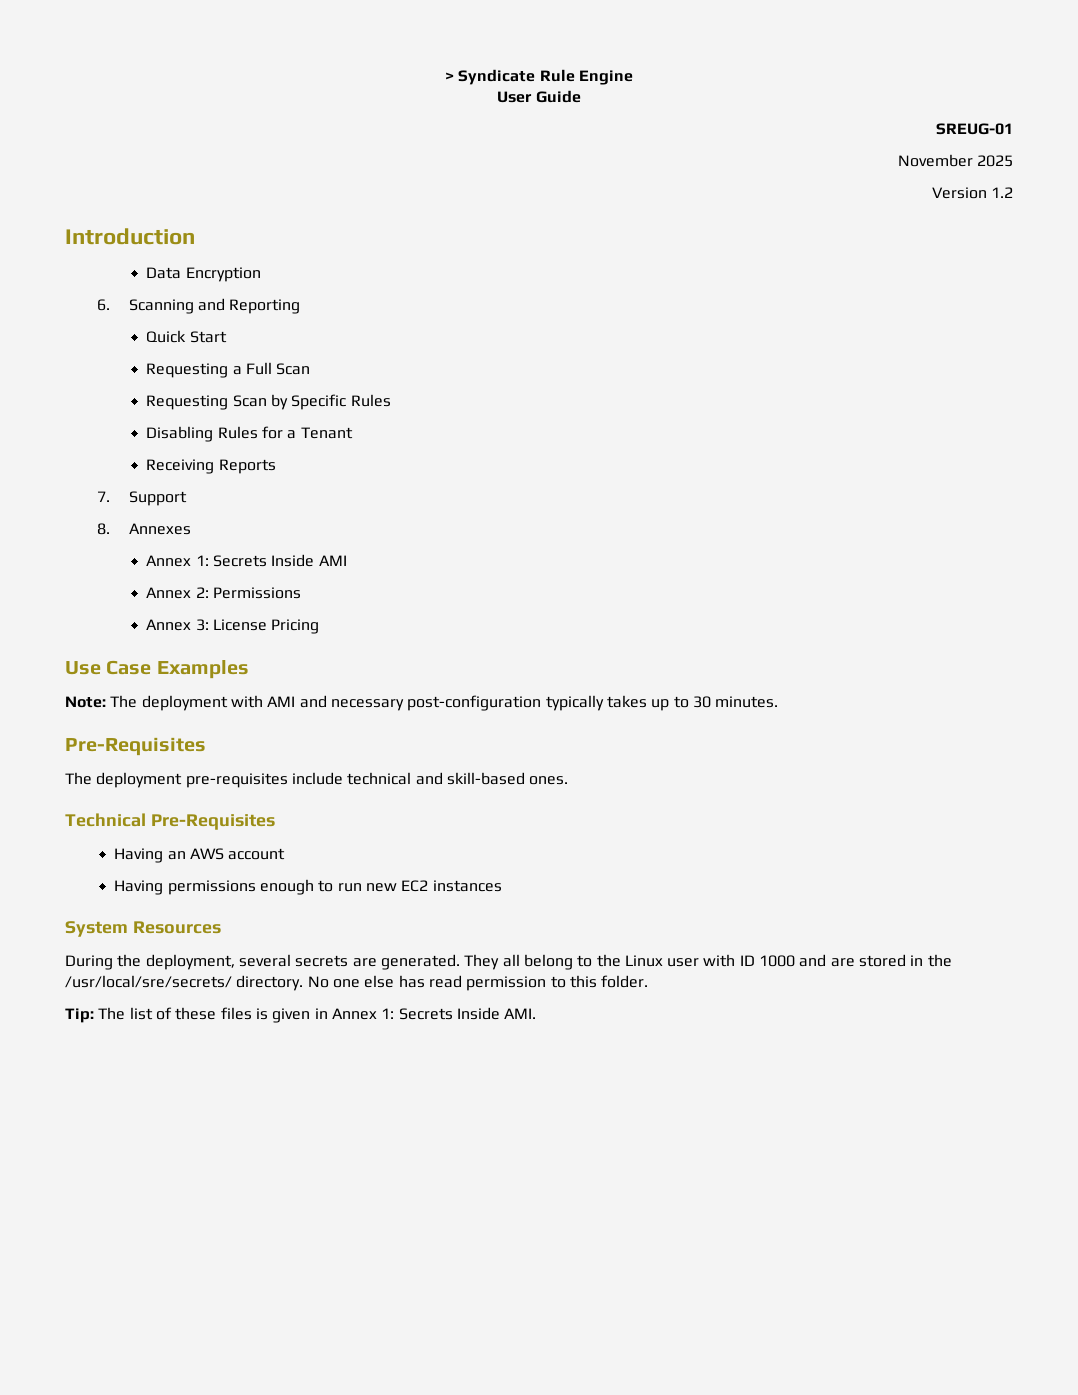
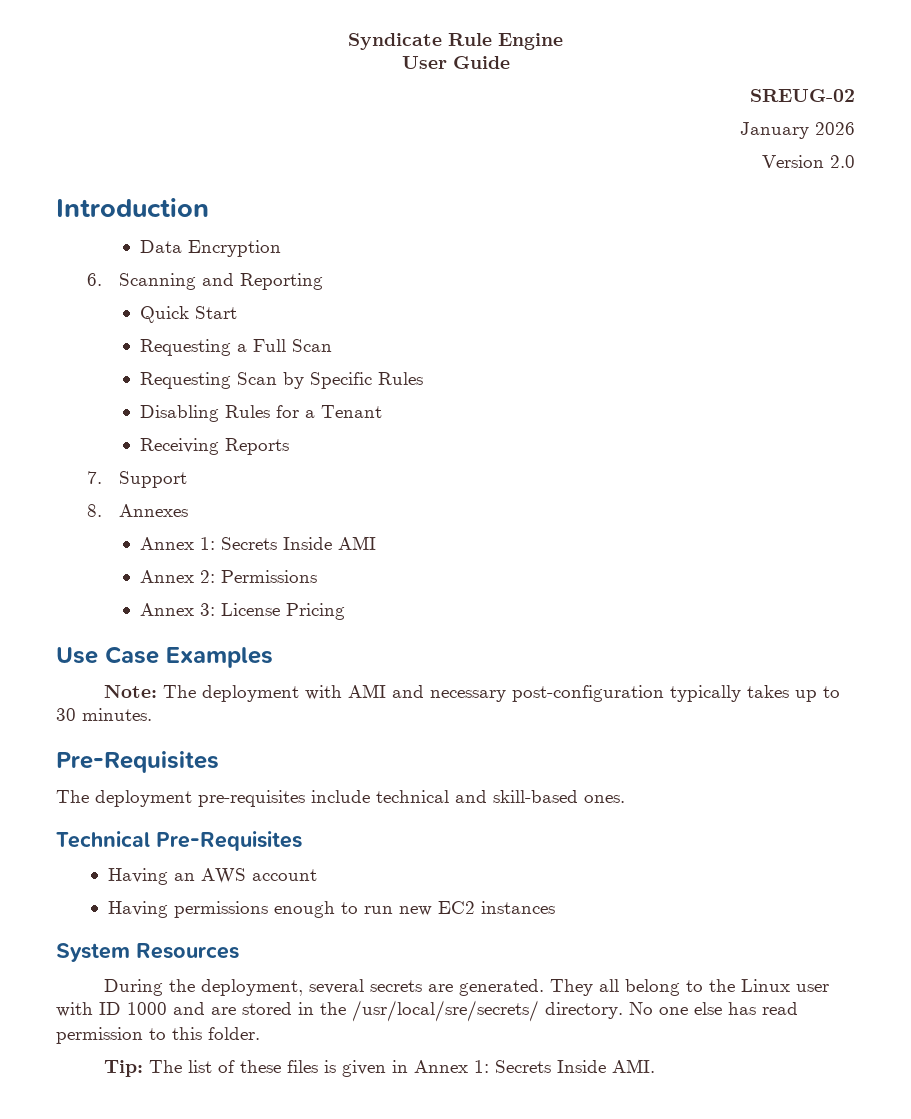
- > Syndicate Rule Engine
+ Syndicate Rule Engine
- SREUG-01
- November 2025
+ SREUG-02
+ January 2026
- Version 1.2
+ Version 2.0

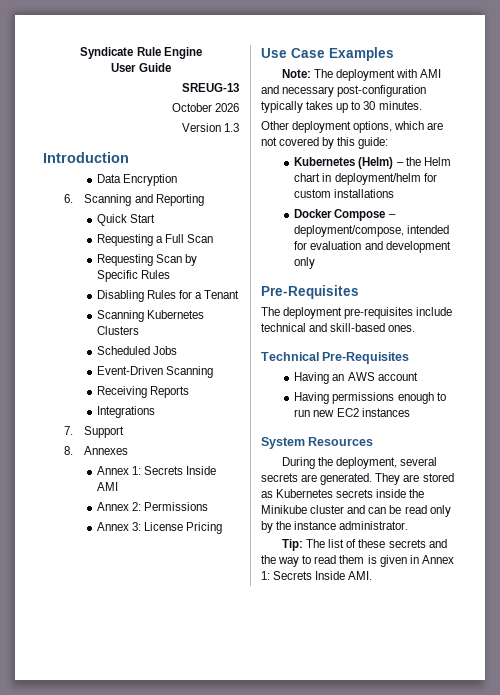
- SREUG-02
- January 2026
+ SREUG-13
+ October 2026
- Version 2.0
+ Version 1.3
+ Scanning Kubernetes Clusters
+ Scheduled Jobs
+ Event-Driven Scanning
+ Integrations
+ Other deployment options, which are not covered by this guide:
+ Kubernetes (Helm) – the Helm chart in deployment/helm for custom installations
+ Docker Compose – deployment/compose, intended for evaluation and development only
- They all belong to the Linux user with ID 1000 and are stored in the /usr/local/sre/secrets/ directory. No one else has read permission to this folder.
+ They are stored as Kubernetes secrets inside the Minikube cluster and can be read only by the instance administrator.
- Tip: The list of these files is given in Annex 1: Secrets Inside AMI.
+ Tip: The list of these secrets and the way to read them is given in Annex 1: Secrets Inside AMI.

